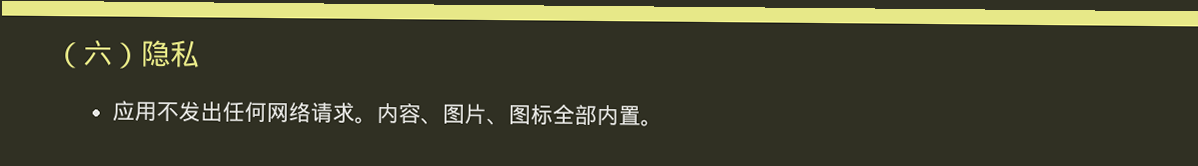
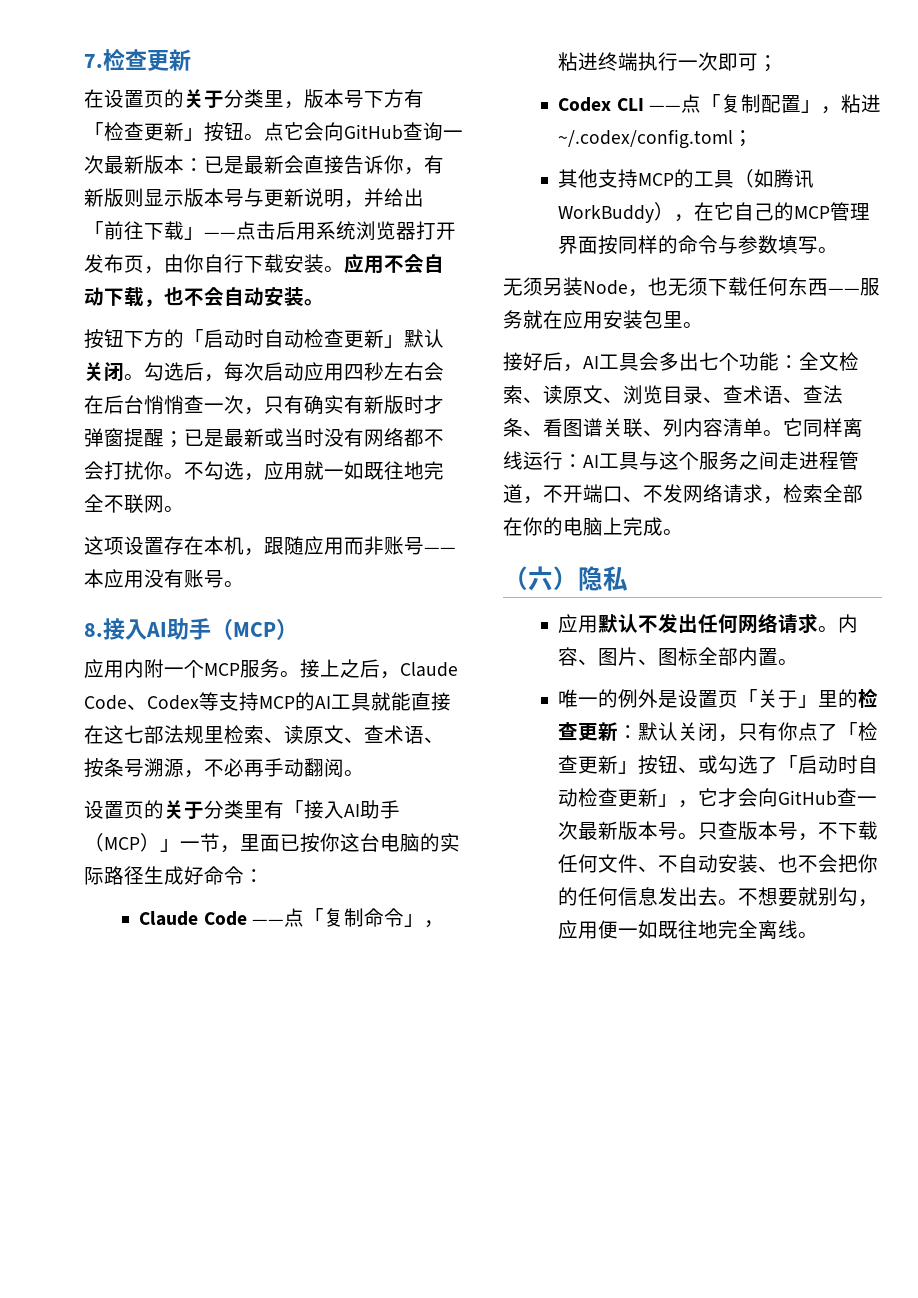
+ 7.检查更新
+ 在设置页的关于分类里，版本号下方有「检查更新」按钮。点它会向GitHub查询一次最新版本：已是最新会直接告诉你，有新版则显示版本号与更新说明，并给出「前往下载」——点击后用系统浏览器打开发布页，由你自行下载安装。应用不会自动下载，也不会自动安装。
+ 按钮下方的「启动时自动检查更新」默认关闭。勾选后，每次启动应用四秒左右会在后台悄悄查一次，只有确实有新版时才弹窗提醒；已是最新或当时没有网络都不会打扰你。不勾选，应用就一如既往地完全不联网。
+ 这项设置存在本机，跟随应用而非账号——本应用没有账号。
+ 8.接入AI助手（MCP）
+ 应用内附一个MCP服务。接上之后，Claude Code、Codex等支持MCP的AI工具就能直接在这七部法规里检索、读原文、查术语、按条号溯源，不必再手动翻阅。
+ 设置页的关于分类里有「接入AI助手（MCP）」一节，里面已按你这台电脑的实际路径生成好命令：
+ Claude Code ——点「复制命令」，粘进终端执行一次即可；
+ Codex CLI ——点「复制配置」，粘进~/.codex/config.toml；
+ 其他支持MCP的工具（如腾讯WorkBuddy），在它自己的MCP管理界面按同样的命令与参数填写。
+ 无须另装Node，也无须下载任何东西——服务就在应用安装包里。
+ 接好后，AI工具会多出七个功能：全文检索、读原文、浏览目录、查术语、查法条、看图谱关联、列内容清单。它同样离线运行：AI工具与这个服务之间走进程管道，不开端口、不发网络请求，检索全部在你的电脑上完成。
- 应用不发出任何网络请求。
+ 应用默认不发出任何网络请求。
+ 唯一的例外是设置页「关于」里的检查更新：默认关闭，只有你点了「检查更新」按钮、或勾选了「启动时自动检查更新」，它才会向GitHub查一次最新版本号。只查版本号，不下载任何文件、不自动安装、也不会把你的任何信息发出去。不想要就别勾，应用便一如既往地完全离线。

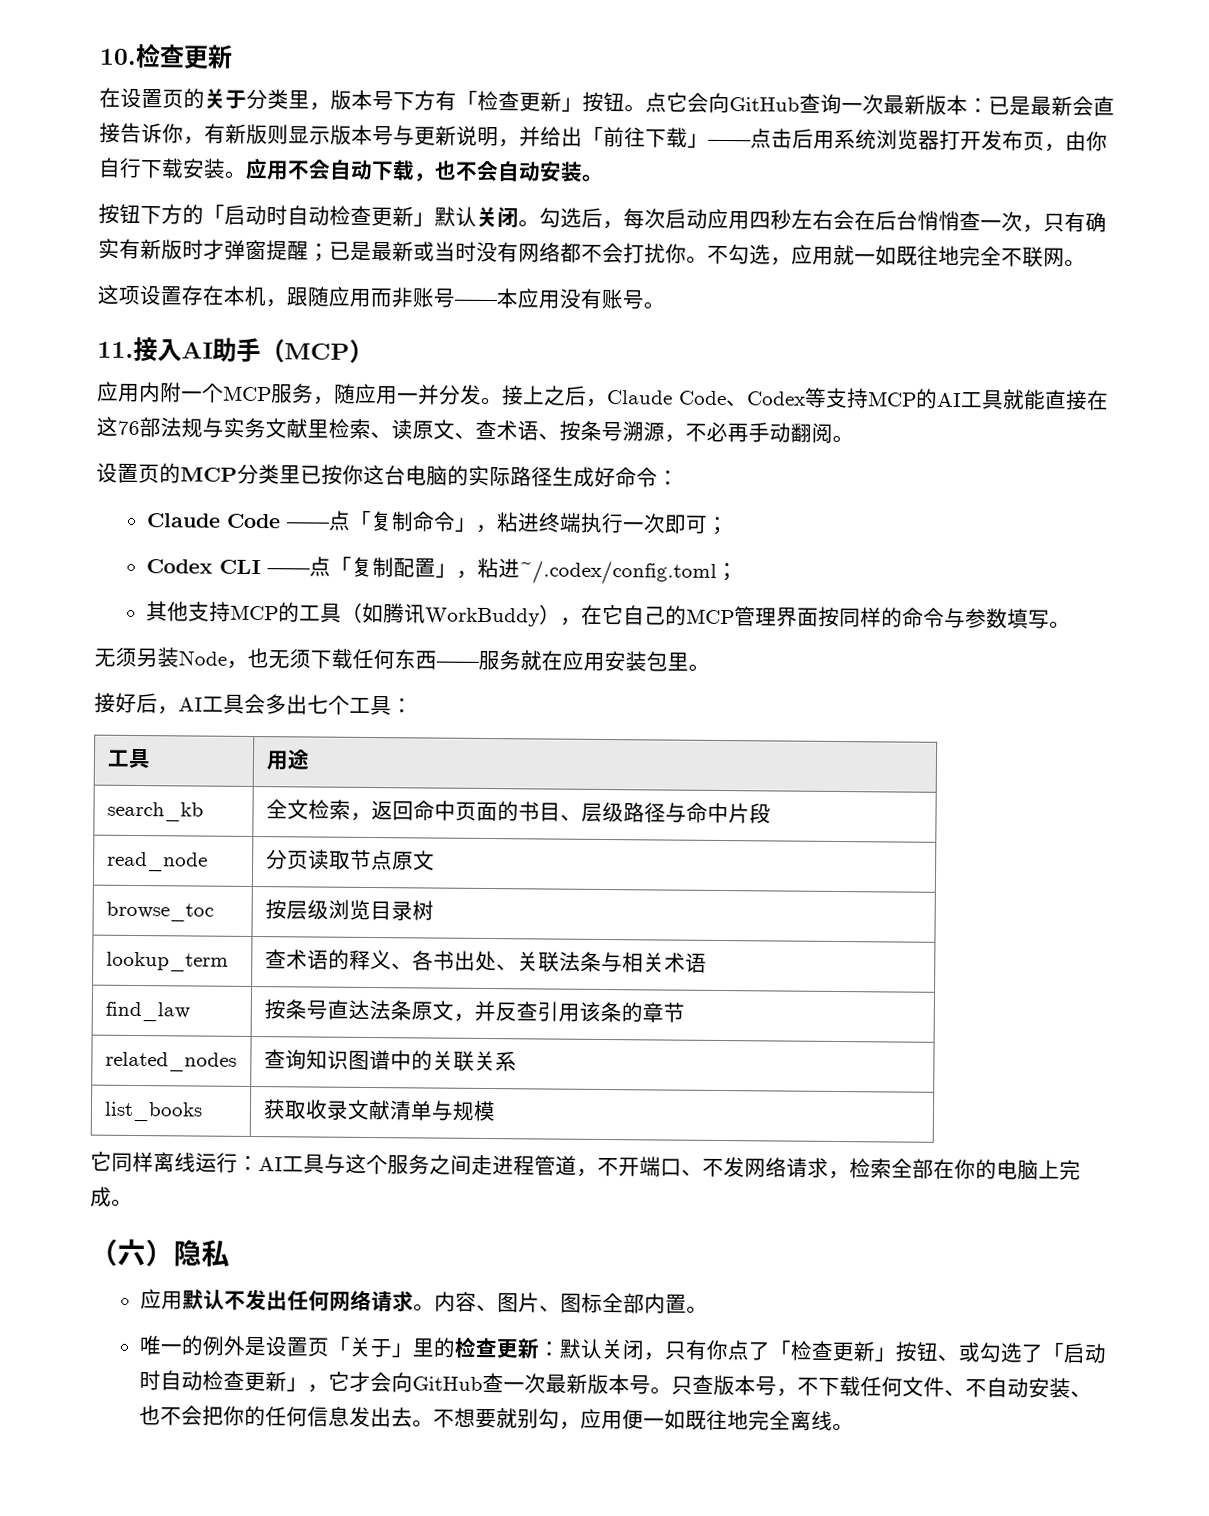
- 7.检查更新
+ 10.检查更新
- 8.接入AI助手（MCP）
+ 11.接入AI助手（MCP）
- 应用内附一个MCP服务。
+ 应用内附一个MCP服务，随应用一并分发。
- 接上之后，Claude Code、Codex等支持MCP的AI工具就能直接在这七部法规里检索、读原文、查术语、按条号溯源，不必再手动翻阅。
+ 接上之后，Claude Code、Codex等支持MCP的AI工具就能直接在这76部法规与实务文献里检索、读原文、查术语、按条号溯源，不必再手动翻阅。
- 设置页的关于分类里有「接入AI助手（MCP）」一节，里面已按你这台电脑的实际路径生成好命令：
+ 设置页的MCP分类里已按你这台电脑的实际路径生成好命令：
- 接好后，AI工具会多出七个功能：全文检索、读原文、浏览目录、查术语、查法条、看图谱关联、列内容清单。它同样离线运行：AI工具与这个服务之间走进程管道，不开端口、不发网络请求，检索全部在你的电脑上完成。
+ 接好后，AI工具会多出七个工具：
+ 工具 | 用途
+ search_kb | 全文检索，返回命中页面的书目、层级路径与命中片段
+ read_node | 分页读取节点原文
+ browse_toc | 按层级浏览目录树
+ lookup_term | 查术语的释义、各书出处、关联法条与相关术语
+ find_law | 按条号直达法条原文，并反查引用该条的章节
+ related_nodes | 查询知识图谱中的关联关系
+ list_books | 获取收录文献清单与规模
+ 它同样离线运行：AI工具与这个服务之间走进程管道，不开端口、不发网络请求，检索全部在你的电脑上完成。

